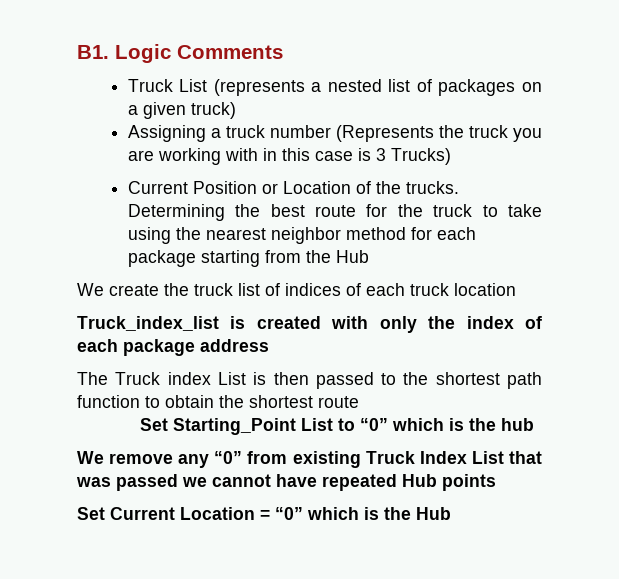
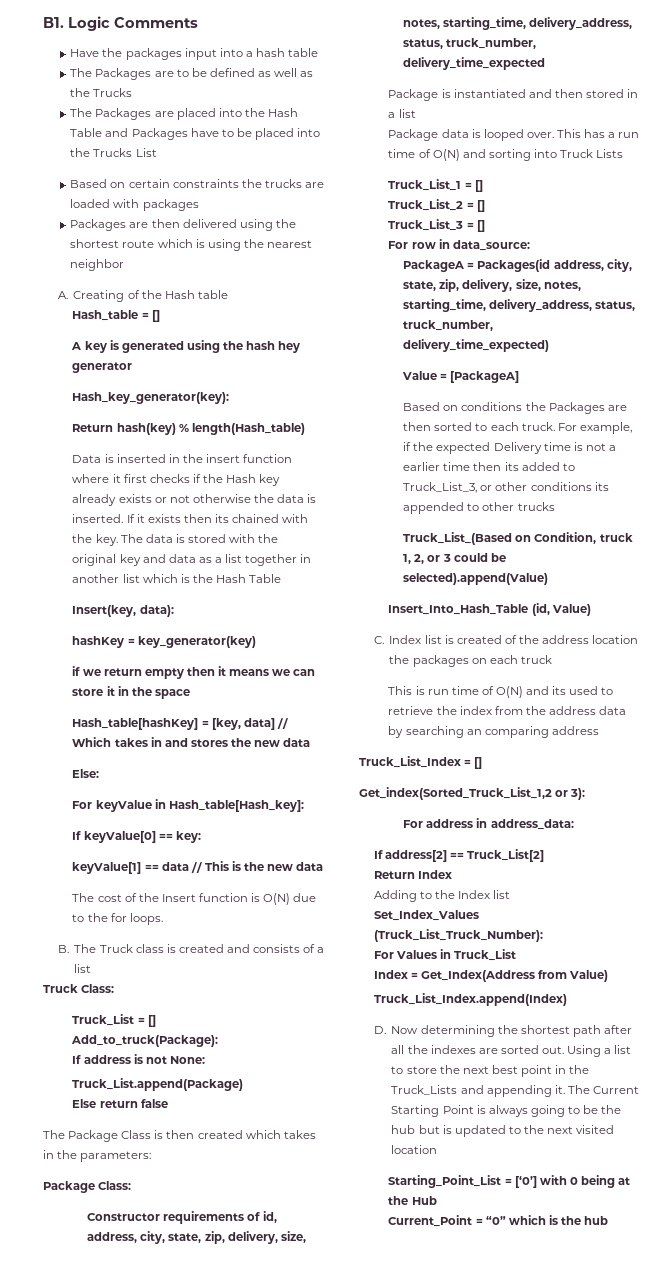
- Truck List (represents a nested list of packages on a given truck)
- Assigning a truck number (Represents the truck you are working with in this case is 3 Trucks)
- Current Position or Location of the trucks. Determining the best route for the truck to take using the nearest neighbor method for each package starting from the Hub
- We create the truck list of indices of each truck location
- Truck_index_list is created with only the index of each package address
- The Truck index List is then passed to the shortest path function to obtain the shortest route
- Set Starting_Point List to “0” which is the hub
+ Have the packages input into a hash table
+ The Packages are to be defined as well as the Trucks
+ The Packages are placed into the Hash Table and Packages have to be placed into the Trucks List
+ Based on certain constraints the trucks are loaded with packages
+ Packages are then delivered using the shortest route which is using the nearest neighbor
+ A. Creating of the Hash table
+ Hash_table = []
+ A key is generated using the hash hey generator
+ Hash_key_generator(key):
+ Return hash(key) % length(Hash_table)
+ Data is inserted in the insert function where it first checks if the Hash key already exists or not otherwise the data is inserted. If it exists then its chained with the key. The data is stored with the original key and data as a list together in another list which is the Hash Table
+ Insert(key, data):
+ hashKey = key_generator(key)
+ if we return empty then it means we can store it in the space
+ Hash_table[hashKey] = [key, data] // Which takes in and stores the new data
+ Else:
+ For keyValue in Hash_table[Hash_key]:
+ If keyValue[0] == key:
+ keyValue[1] == data // This is the new data
+ The cost of the Insert function is O(N) due to the for loops.
+ B. The Truck class is created and consists of a list
+ Truck Class:
+ Truck_List = []
+ Add_to_truck(Package):
+ If address is not None:
+ Truck_List.append(Package)
+ Else return false
+ The Package Class is then created which takes in the parameters:
+ Package Class:
+ Constructor requirements of id, address, city, state, zip, delivery, size, notes, starting_time, delivery_address, status, truck_number, delivery_time_expected
+ Package is instantiated and then stored in a list
+ Package data is looped over. This has a run time of O(N) and sorting into Truck Lists
+ Truck_List_1 = []
+ Truck_List_2 = []
+ Truck_List_3 = []
+ For row in data_source:
+ PackageA = Packages(id address, city, state, zip, delivery, size, notes, starting_time, delivery_address, status, truck_number, delivery_time_expected)
+ Value = [PackageA]
+ Based on conditions the Packages are then sorted to each truck. For example, if the expected Delivery time is not a earlier time then its added to Truck_List_3, or other conditions its appended to other trucks
+ Truck_List_(Based on Condition, truck 1, 2, or 3 could be selected).append(Value)
+ Insert_Into_Hash_Table (id, Value)
+ C. Index list is created of the address location the packages on each truck
+ This is run time of O(N) and its used to retrieve the index from the address data by searching an comparing address
+ Truck_List_Index = []
+ Get_index(Sorted_Truck_List_1,2 or 3):
+ For address in address_data:
+ If address[2] == Truck_List[2]
+ Return Index
+ Adding to the Index list
+ Set_Index_Values (Truck_List_Truck_Number):
+ For Values in Truck_List
+ Index = Get_Index(Address from Value)
+ Truck_List_Index.append(Index)
+ D. Now determining the shortest path after all the indexes are sorted out. Using a list to store the next best point in the Truck_Lists and appending it. The Current Starting Point is always going to be the hub but is updated to the next visited location
+ Starting_Point_List = [‘0’] with 0 being at the Hub
+ Current_Point = “0” which is the hub
- We remove any “0” from existing Truck Index List that was passed we cannot have repeated Hub points
- Set Current Location = “0” which is the Hub

